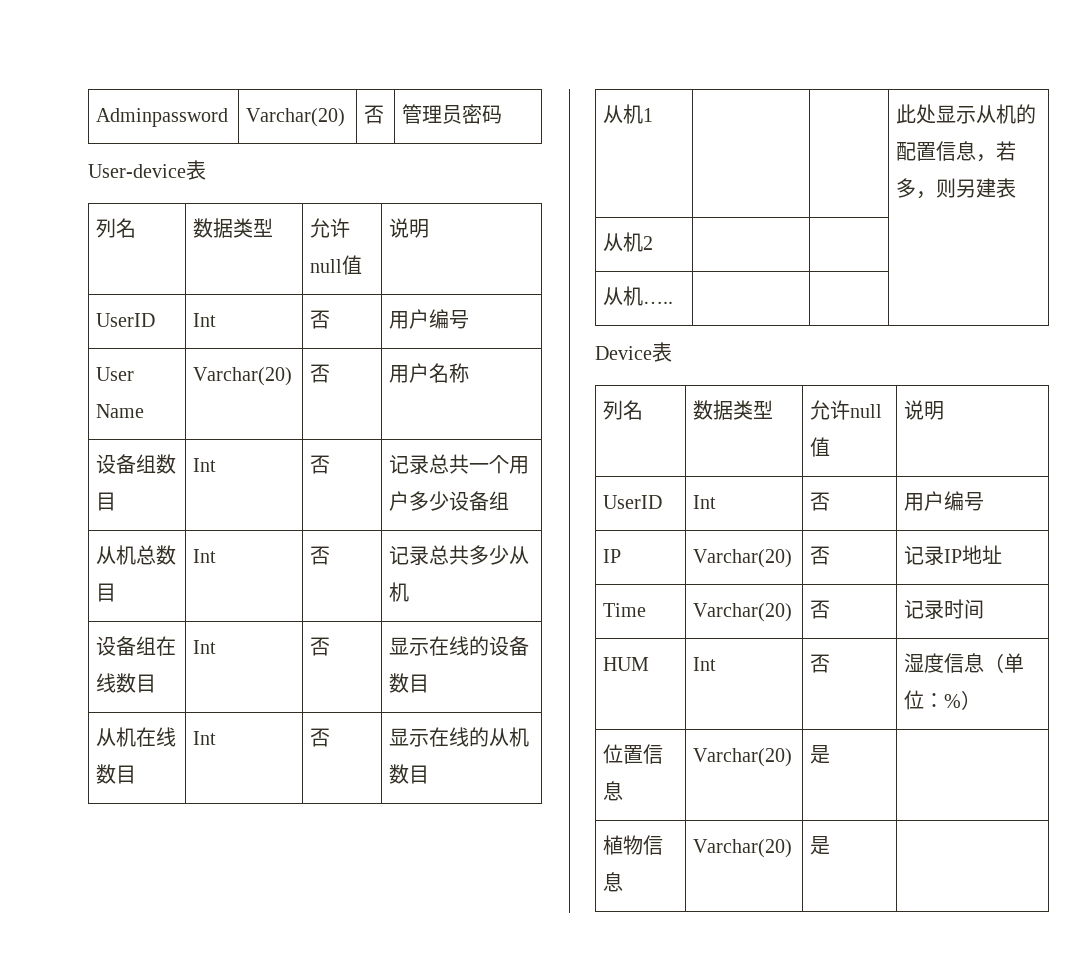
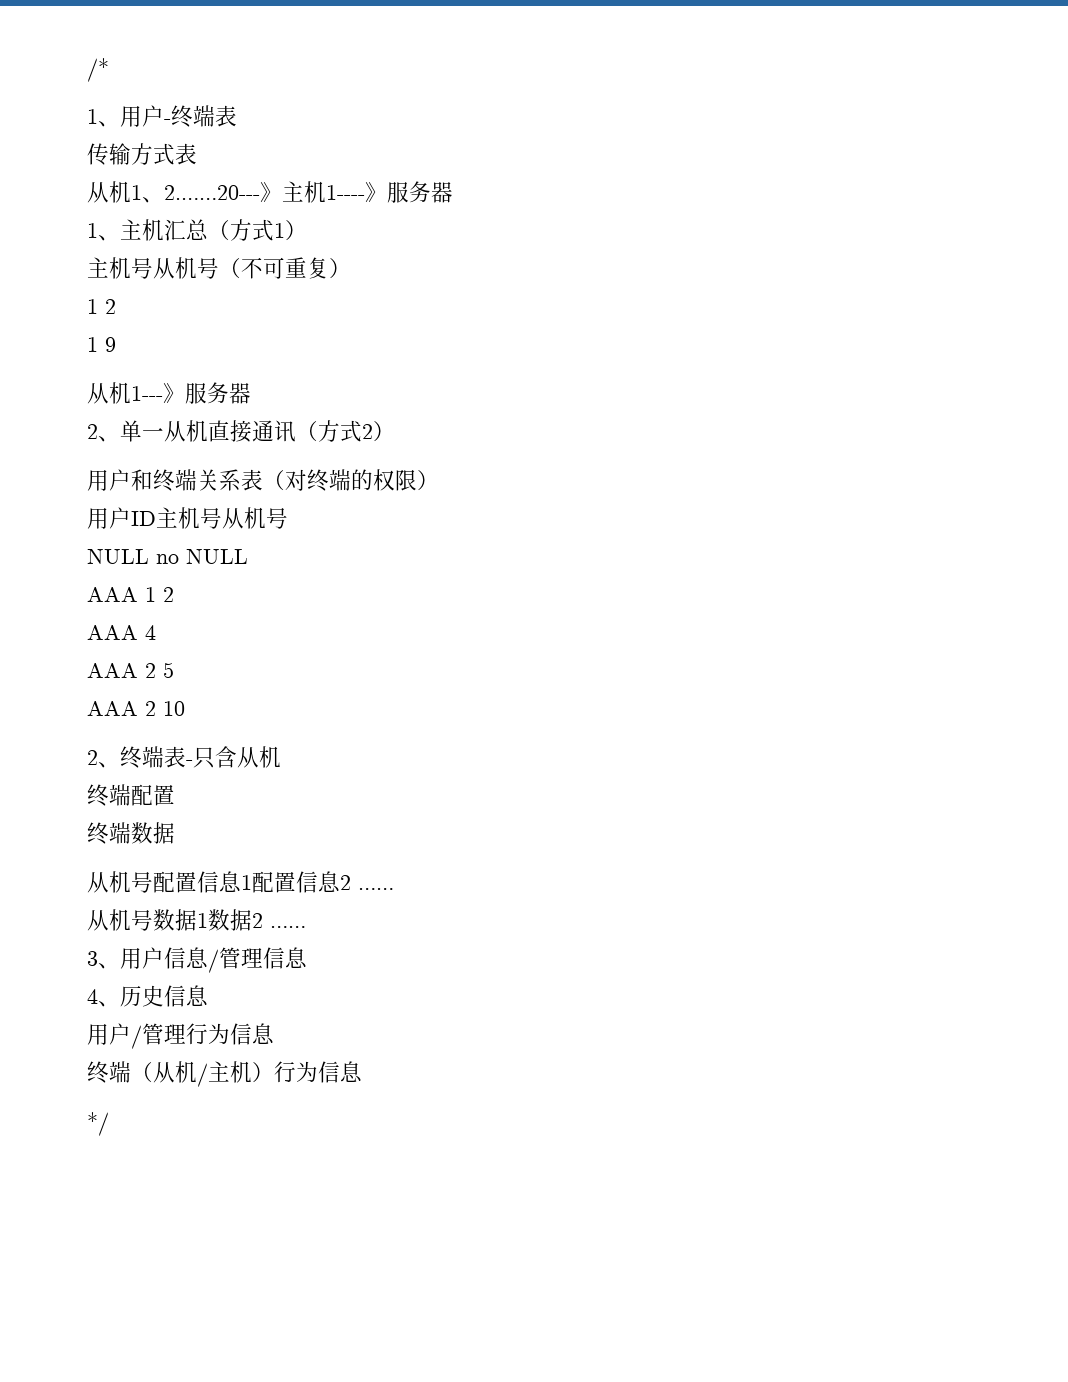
- Adminpassword | Varchar(20) | 否 | 管理员密码
- User-device表
- 列名 | 数据类型 | 允许null值 | 说明
- UserID | Int | 否 | 用户编号
- User Name | Varchar(20) | 否 | 用户名称
- 设备组数目 | Int | 否 | 记录总共一个用户多少设备组
- 从机总数目 | Int | 否 | 记录总共多少从机
- 设备组在线数目 | Int | 否 | 显示在线的设备数目
- 从机在线数目 | Int | 否 | 显示在线的从机数目
- 从机1 | | | 此处显示从机的配置信息，若多，则另建表
- 从机2 | | |
- 从机….. | | |
- Device表
- 列名 | 数据类型 | 允许null值 | 说明
- UserID | Int | 否 | 用户编号
- IP | Varchar(20) | 否 | 记录IP地址
- Time | Varchar(20) | 否 | 记录时间
- HUM | Int | 否 | 湿度信息（单位：%）
- 位置信息 | Varchar(20) | 是 |
- 植物信息 | Varchar(20) | 是 |
+ /*
+ 1、用户-终端表
+ 传输方式表
+ 从机1、2.……20---》主机1----》服务器
+ 1、主机汇总（方式1）
+ 主机号从机号（不可重复）
+ 1 2
+ 1 9
+ 从机1---》服务器
+ 2、单一从机直接通讯（方式2）
+ 用户和终端关系表（对终端的权限）
+ 用户ID主机号从机号
+ NULL no NULL
+ AAA 1 2
+ AAA 4
+ AAA 2 5
+ AAA 2 10
+ 2、终端表-只含从机
+ 终端配置
+ 终端数据
+ 从机号配置信息1配置信息2 ……
+ 从机号数据1数据2 ……
+ 3、用户信息/管理信息
+ 4、历史信息
+ 用户/管理行为信息
+ 终端（从机/主机）行为信息
+ */

